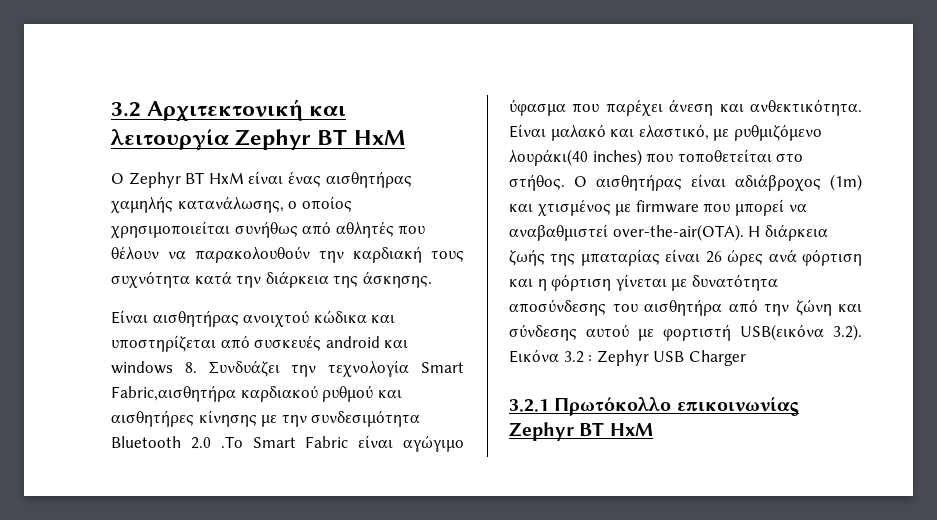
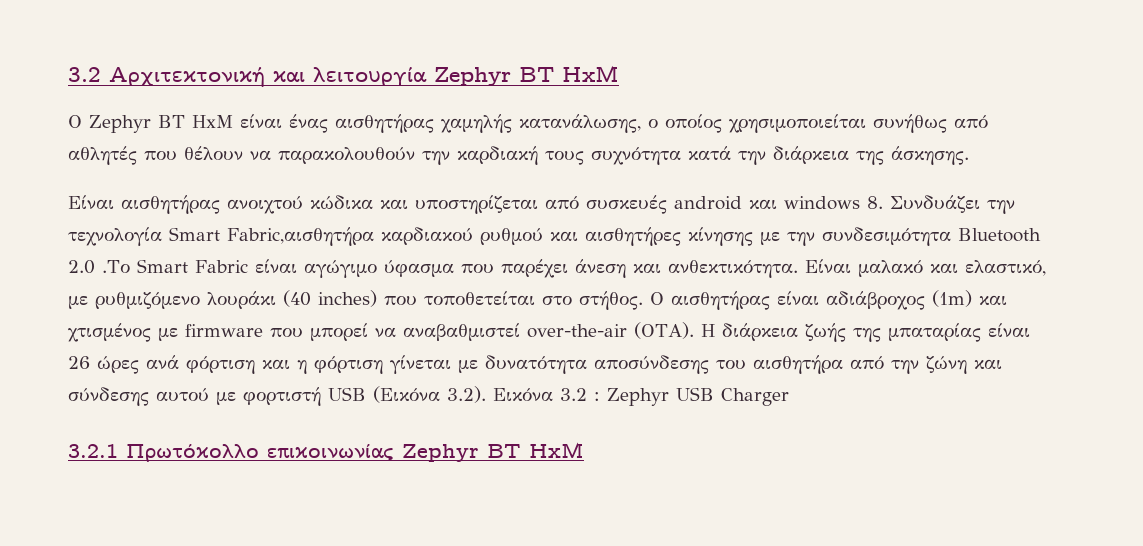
- Είναι μαλακό και ελαστικό, με ρυθμιζόμενο λουράκι(40 inches) που τοποθετείται στο στήθος.
+ Είναι μαλακό και ελαστικό, με ρυθμιζόμενο λουράκι (40 inches) που τοποθετείται στο στήθος.
- Ο αισθητήρας είναι αδιάβροχος (1m) και χτισμένος με firmware που μπορεί να αναβαθμιστεί over-the-air(OTA).
+ Ο αισθητήρας είναι αδιάβροχος (1m) και χτισμένος με firmware που μπορεί να αναβαθμιστεί over-the-air (OTA).
- Η διάρκεια ζωής της μπαταρίας είναι 26 ώρες ανά φόρτιση και η φόρτιση γίνεται με δυνατότητα αποσύνδεσης του αισθητήρα από την ζώνη και σύνδεσης αυτού με φορτιστή USB(εικόνα 3.2). Εικόνα 3.2 : Zephyr USB Charger
+ Η διάρκεια ζωής της μπαταρίας είναι 26 ώρες ανά φόρτιση και η φόρτιση γίνεται με δυνατότητα αποσύνδεσης του αισθητήρα από την ζώνη και σύνδεσης αυτού με φορτιστή USB (Εικόνα 3.2). Εικόνα 3.2 : Zephyr USB Charger

